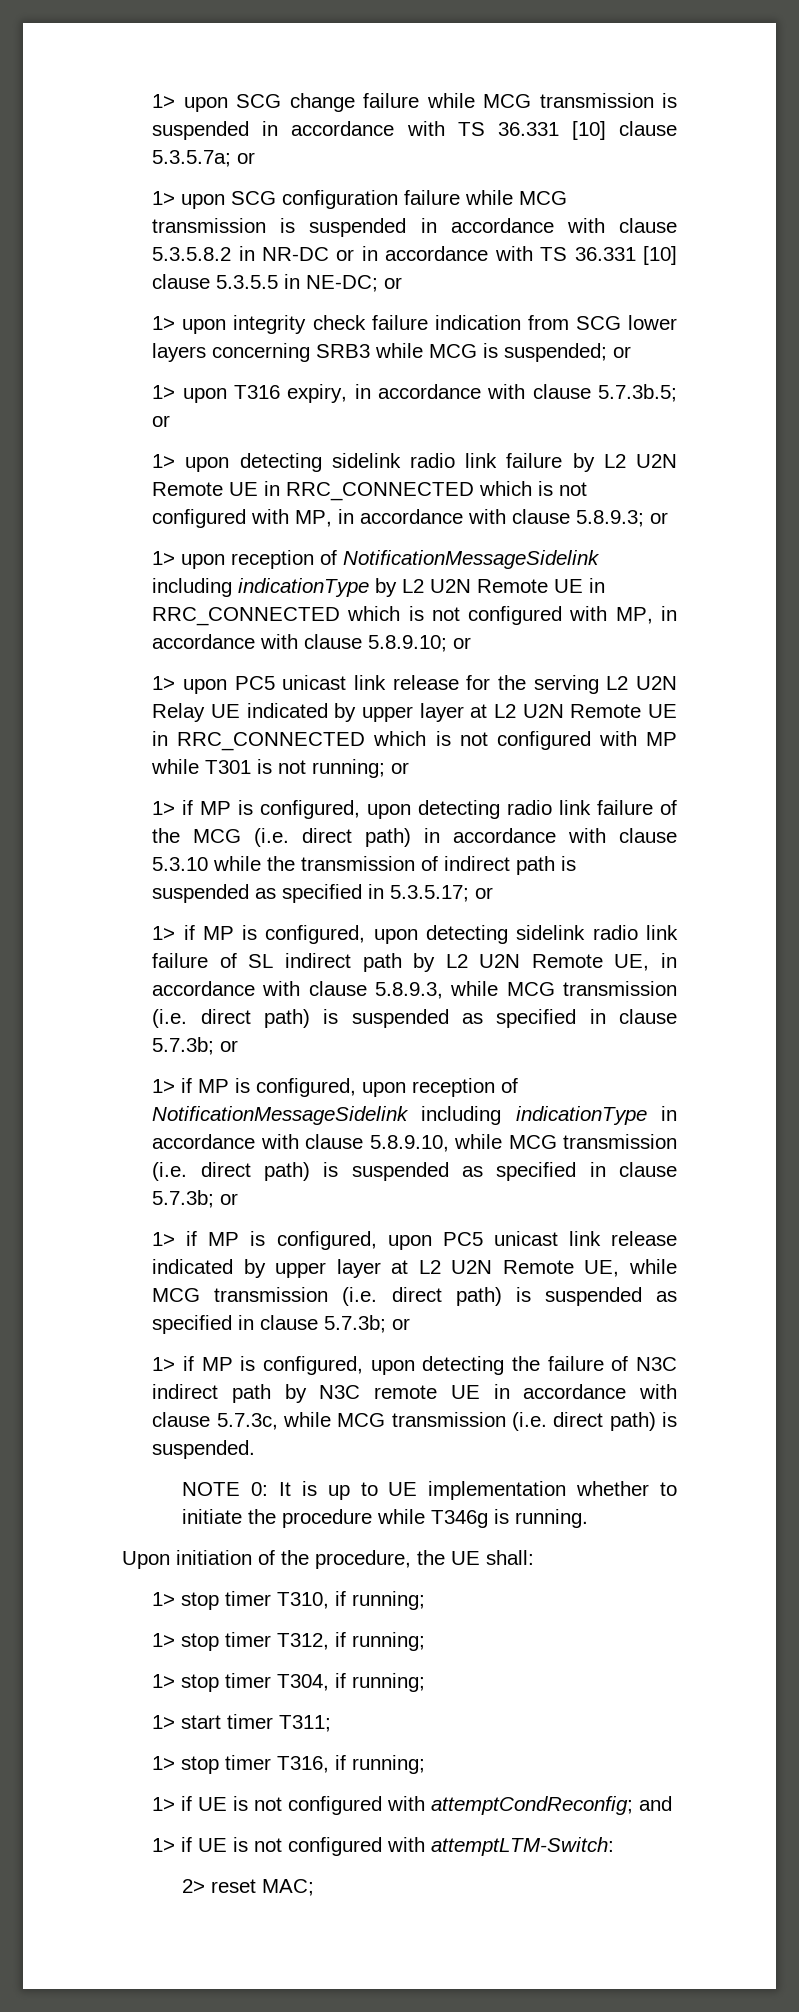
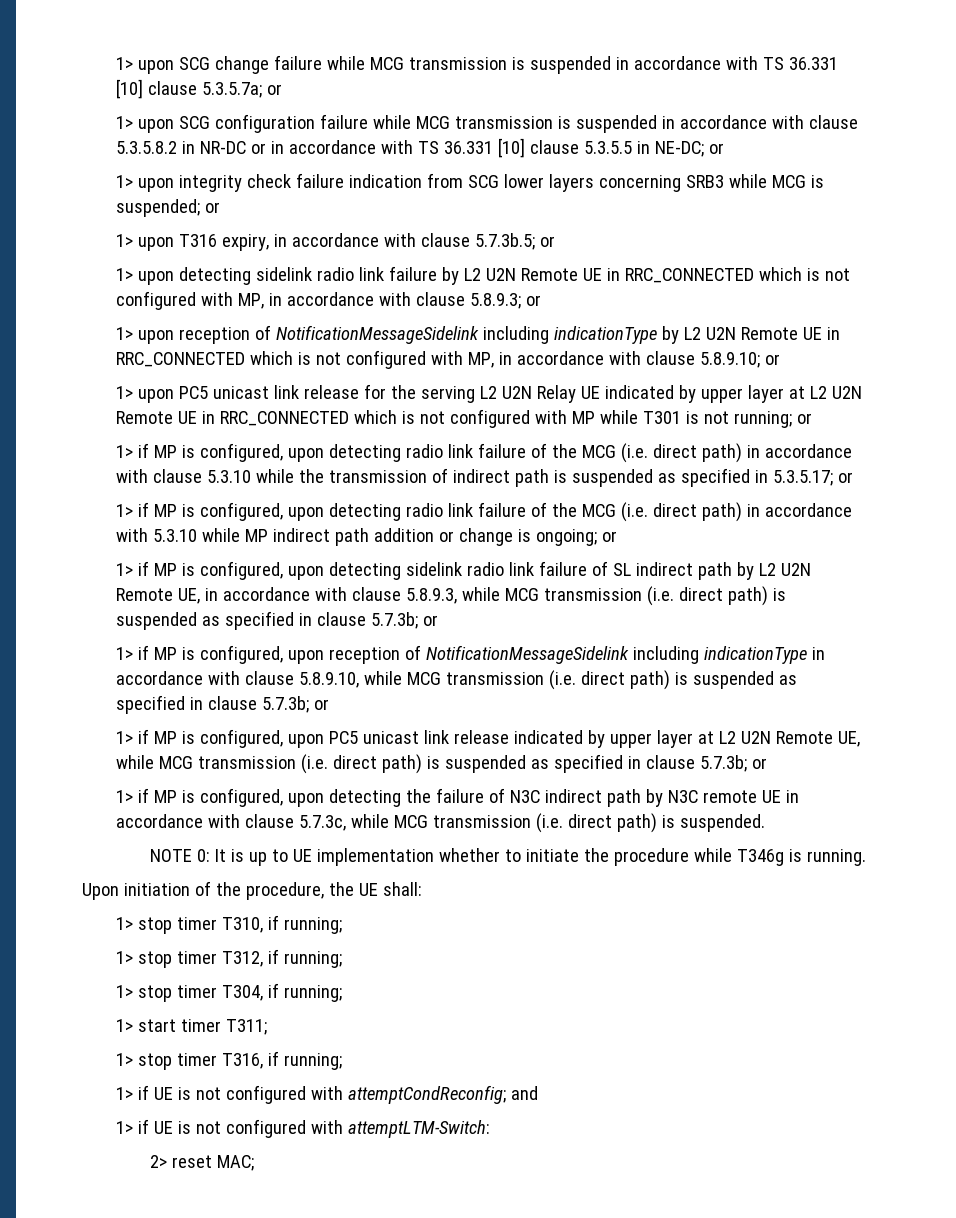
+ 1> if MP is configured, upon detecting radio link failure of the MCG (i.e. direct path) in accordance with 5.3.10 while MP indirect path addition or change is ongoing; or

